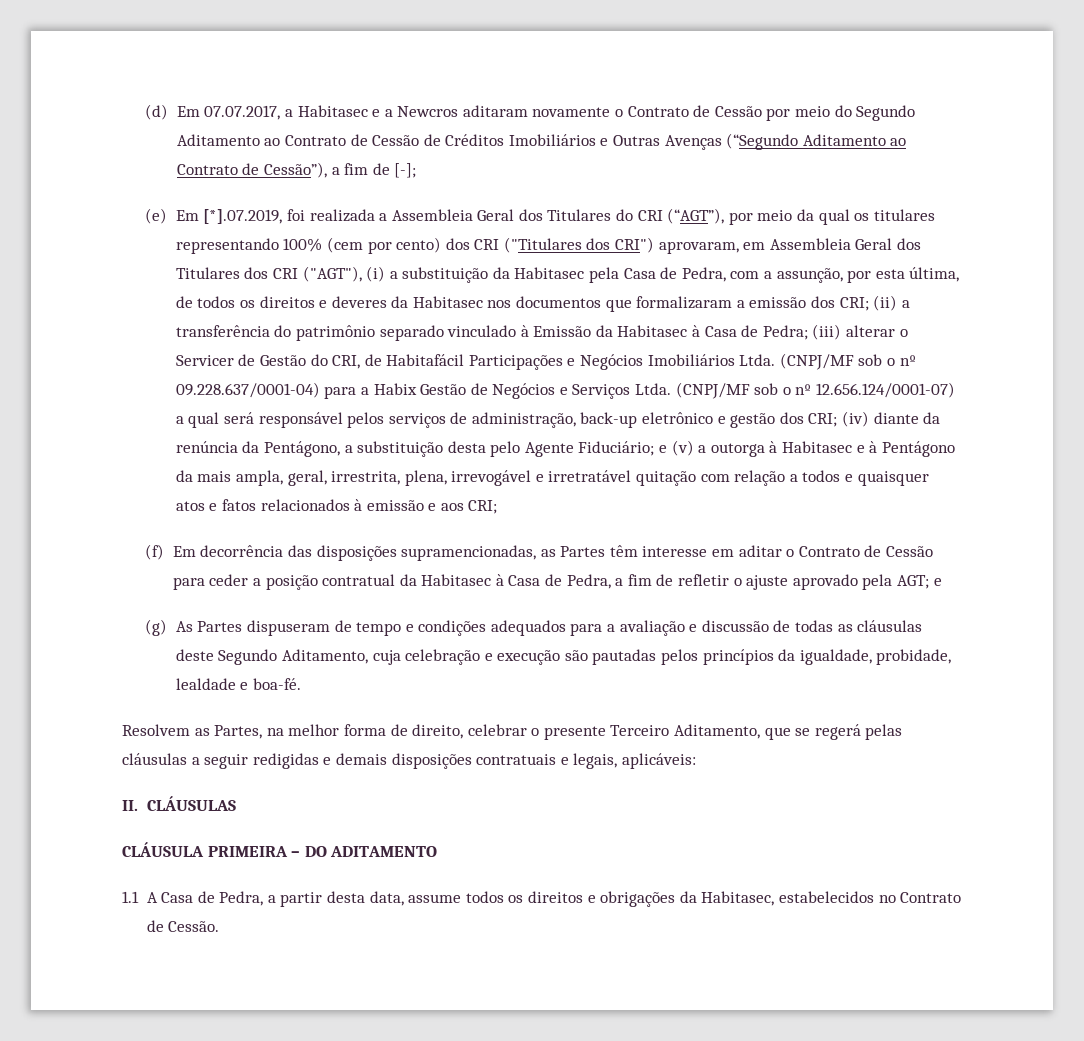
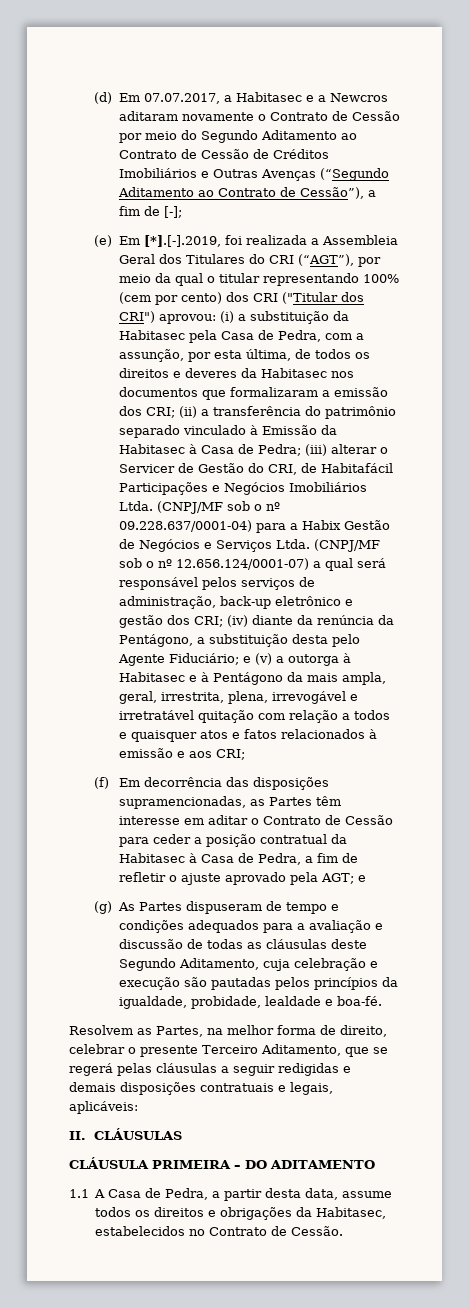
- (e) Em [*].07.2019, foi realizada a Assembleia Geral dos Titulares do CRI (“AGT”), por meio da qual os titulares representando 100% (cem por cento) dos CRI ("Titulares dos CRI") aprovaram, em Assembleia Geral dos Titulares dos CRI ("AGT"), (i) a substituição da Habitasec pela Casa de Pedra, com a assunção, por esta última, de todos os direitos e deveres da Habitasec nos documentos que formalizaram a emissão dos CRI;
+ (e) Em [*].[-].2019, foi realizada a Assembleia Geral dos Titulares do CRI (“AGT”), por meio da qual o titular representando 100% (cem por cento) dos CRI ("Titular dos CRI") aprovou: (i) a substituição da Habitasec pela Casa de Pedra, com a assunção, por esta última, de todos os direitos e deveres da Habitasec nos documentos que formalizaram a emissão dos CRI;

